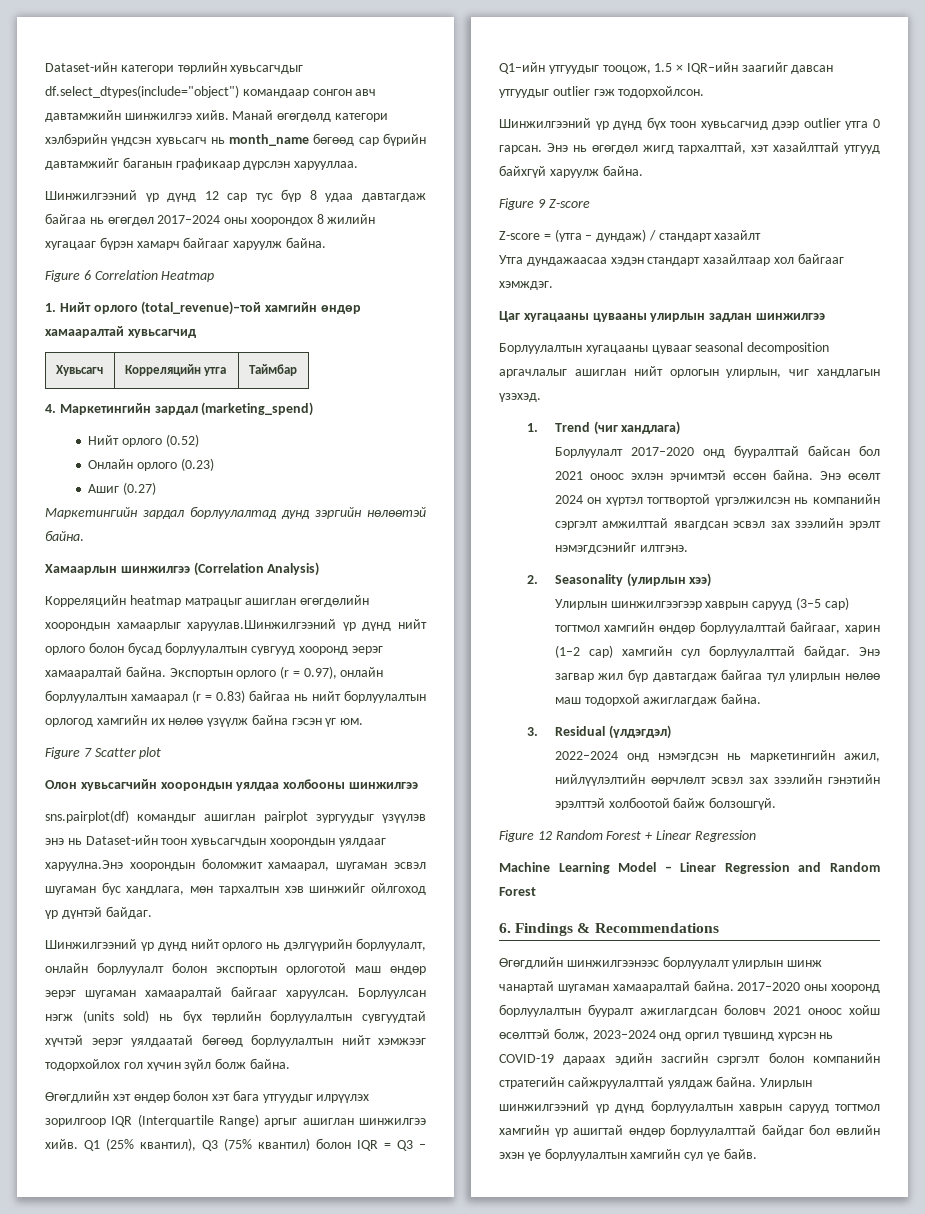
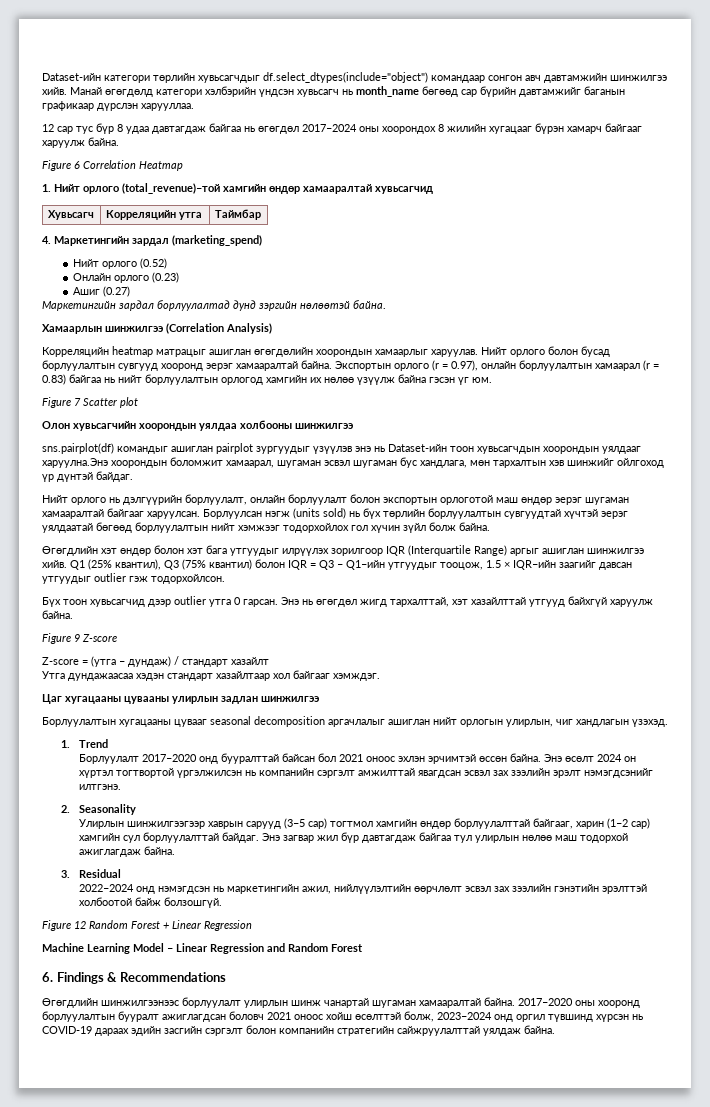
- Шинжилгээний үр дүнд 12 сар тус бүр 8 удаа давтагдаж байгаа нь өгөгдөл 2017–2024 оны хоорондох 8 жилийн хугацааг бүрэн хамарч байгааг харуулж байна.
+ 12 сар тус бүр 8 удаа давтагдаж байгаа нь өгөгдөл 2017–2024 оны хоорондох 8 жилийн хугацааг бүрэн хамарч байгааг харуулж байна.
- Корреляцийн heatmap матрацыг ашиглан өгөгдөлийн хоорондын хамаарлыг харуулав.Шинжилгээний үр дүнд нийт орлого болон бусад борлуулалтын сувгууд хооронд эерэг хамааралтай байна.
+ Корреляцийн heatmap матрацыг ашиглан өгөгдөлийн хоорондын хамаарлыг харуулав. Нийт орлого болон бусад борлуулалтын сувгууд хооронд эерэг хамааралтай байна.
- Шинжилгээний үр дүнд нийт орлого нь дэлгүүрийн борлуулалт, онлайн борлуулалт болон экспортын орлоготой маш өндөр эерэг шугаман хамааралтай байгааг харуулсан.
+ Нийт орлого нь дэлгүүрийн борлуулалт, онлайн борлуулалт болон экспортын орлоготой маш өндөр эерэг шугаман хамааралтай байгааг харуулсан.
- Шинжилгээний үр дүнд бүх тоон хувьсагчид дээр outlier утга 0 гарсан.
+ Бүх тоон хувьсагчид дээр outlier утга 0 гарсан.
- 1. Trend (чиг хандлага)
+ 1. Trend
- 2. Seasonality (улирлын хээ)
+ 2. Seasonality
- 3. Residual (үлдэгдэл)
+ 3. Residual
- Улирлын шинжилгээний үр дүнд борлуулалтын хаврын сарууд тогтмол хамгийн үр ашигтай өндөр борлуулалттай байдаг бол өвлийн эхэн үе борлуулалтын хамгийн сул үе байв.

